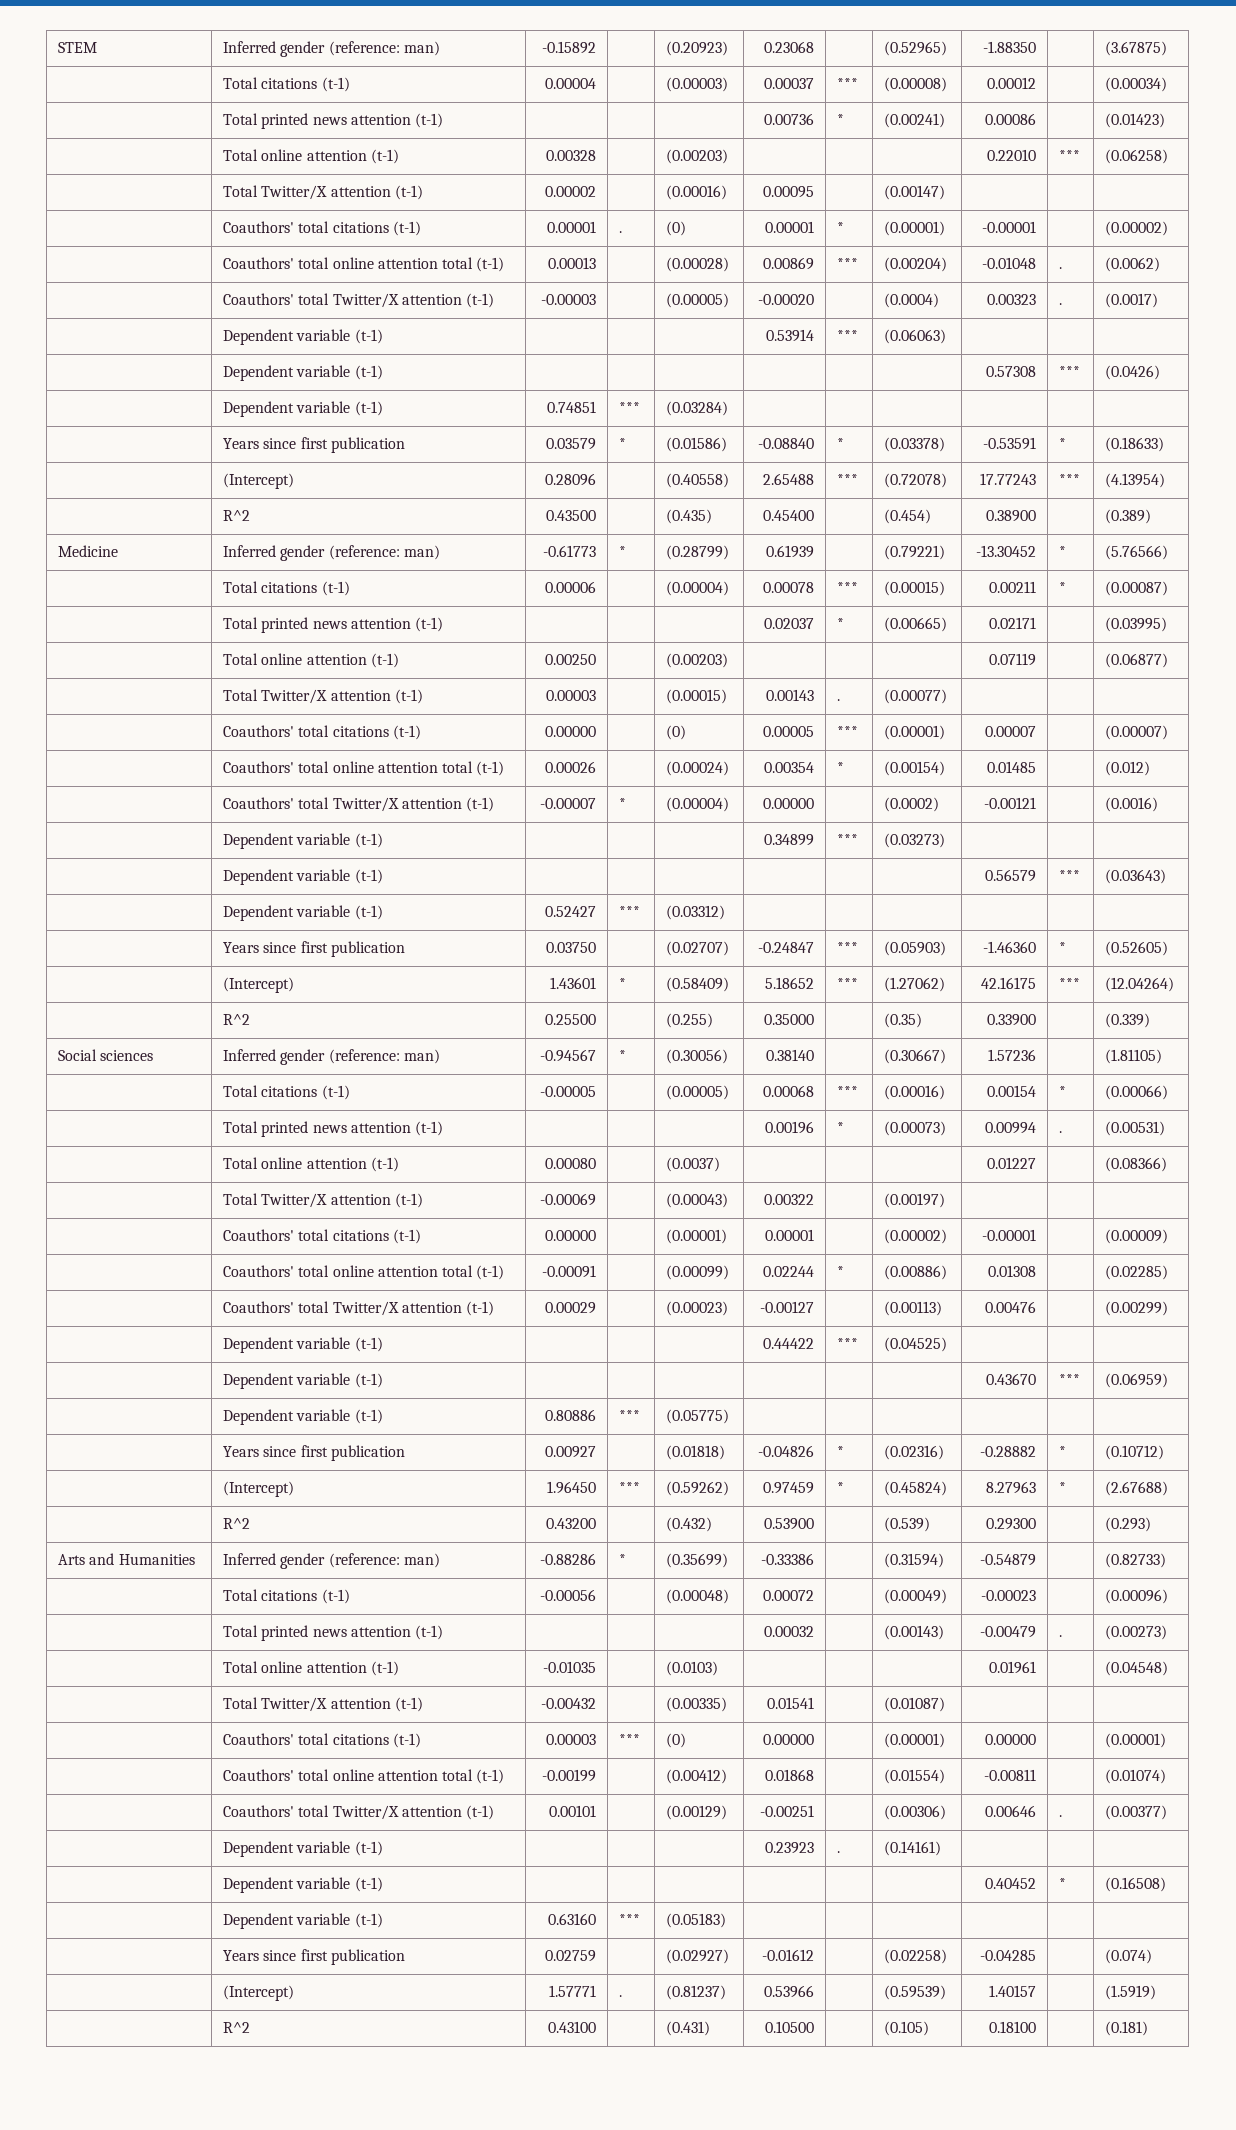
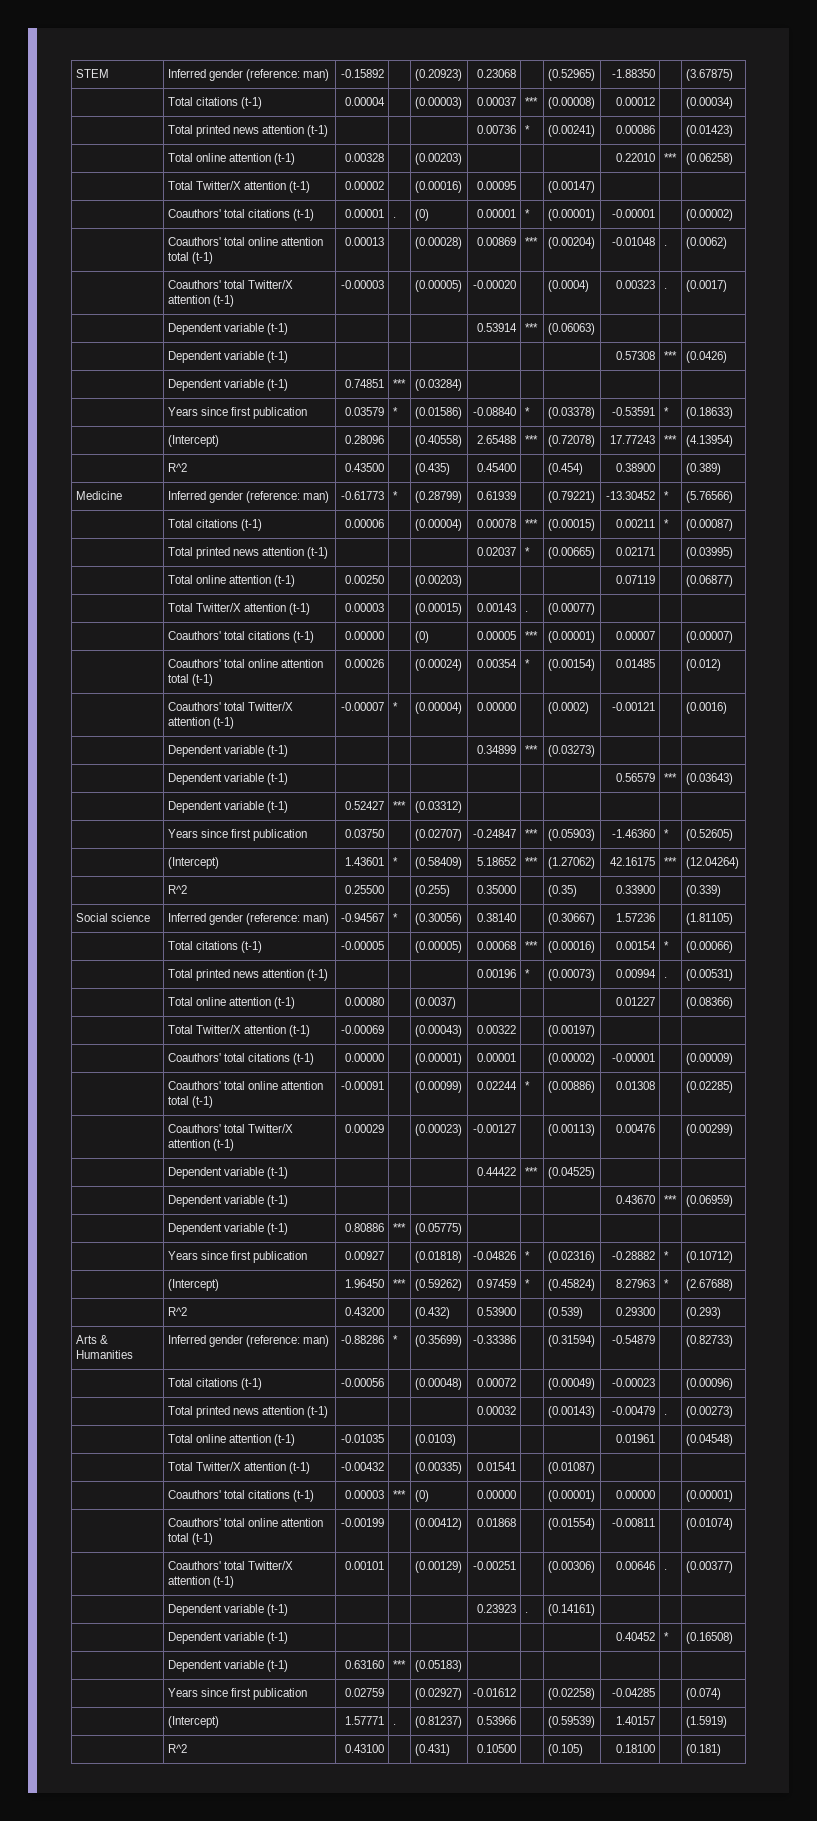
- Social sciences | Inferred gender (reference: man) | -0.94567 | * | (0.30056) | 0.38140 | | (0.30667) | 1.57236 | | (1.81105)
+ Social science | Inferred gender (reference: man) | -0.94567 | * | (0.30056) | 0.38140 | | (0.30667) | 1.57236 | | (1.81105)
- Arts and Humanities | Inferred gender (reference: man) | -0.88286 | * | (0.35699) | -0.33386 | | (0.31594) | -0.54879 | | (0.82733)
+ Arts & Humanities | Inferred gender (reference: man) | -0.88286 | * | (0.35699) | -0.33386 | | (0.31594) | -0.54879 | | (0.82733)

